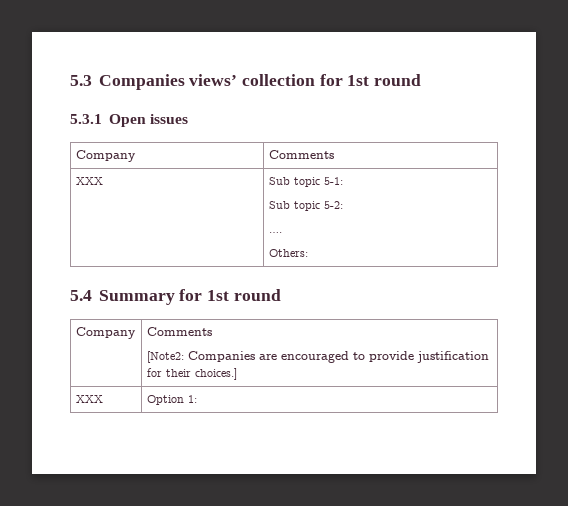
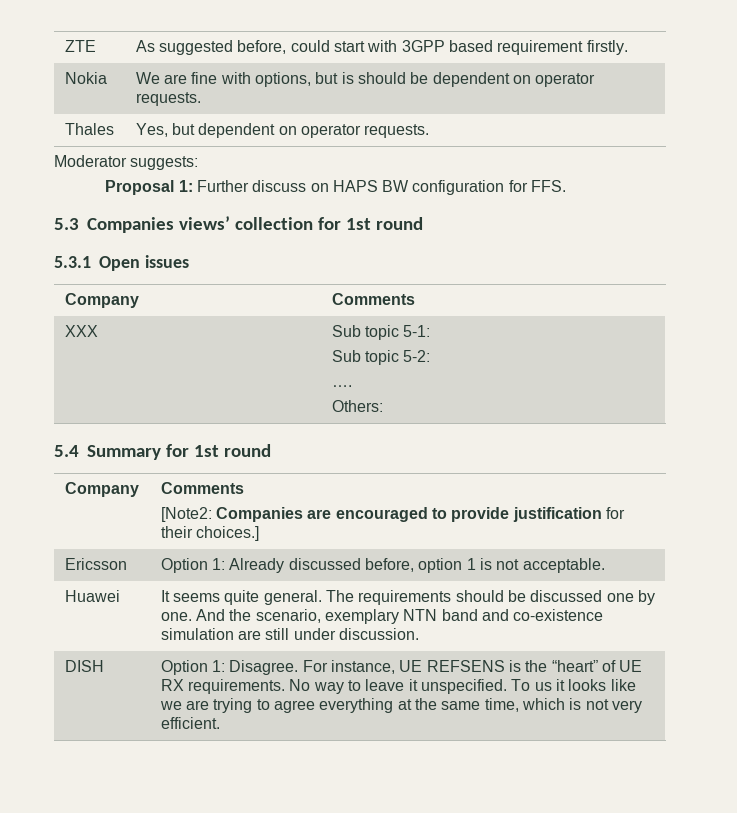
+ ZTE | As suggested before, could start with 3GPP based requirement firstly.
+ Nokia | We are fine with options, but is should be dependent on operator requests.
+ Thales | Yes, but dependent on operator requests.
+ Moderator suggests:
+ Proposal 1: Further discuss on HAPS BW configuration for FFS.
- XXX | Option 1:
+ Ericsson | Option 1: Already discussed before, option 1 is not acceptable.
+ Huawei | It seems quite general. The requirements should be discussed one by one. And the scenario, exemplary NTN band and co-existence simulation are still under discussion.
+ DISH | Option 1: Disagree. For instance, UE REFSENS is the “heart” of UE RX requirements. No way to leave it unspecified. To us it looks like we are trying to agree everything at the same time, which is not very efficient.

